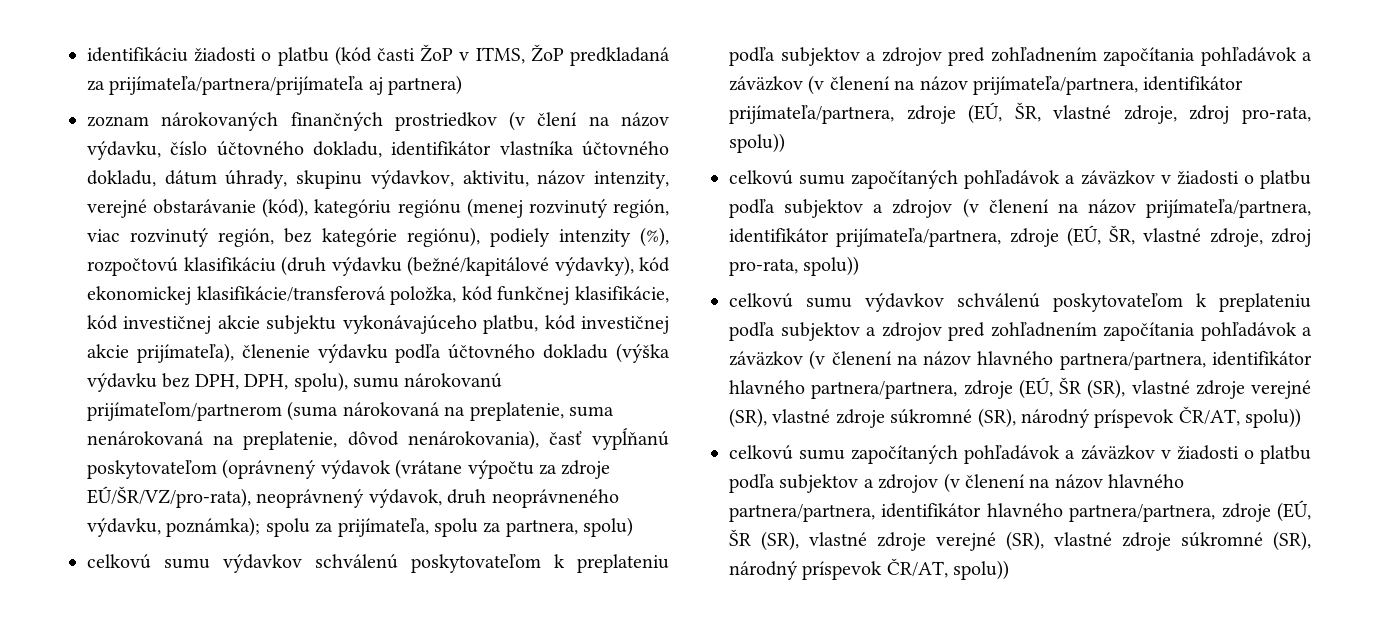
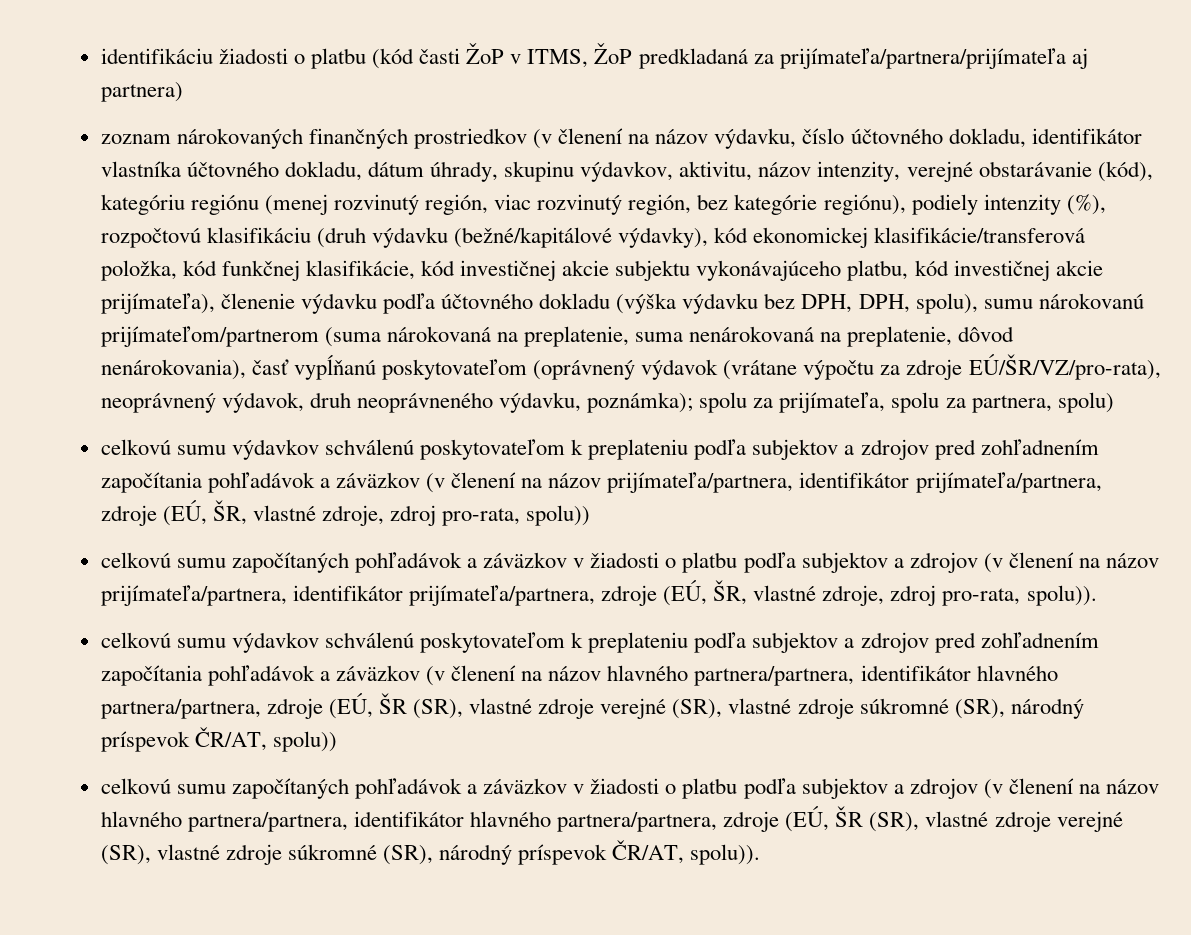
- zoznam nárokovaných finančných prostriedkov (v člení na názov výdavku, číslo účtovného dokladu, identifikátor vlastníka účtovného dokladu, dátum úhrady, skupinu výdavkov, aktivitu, názov intenzity, verejné obstarávanie (kód), kategóriu regiónu (menej rozvinutý región, viac rozvinutý región, bez kategórie regiónu), podiely intenzity (%), rozpočtovú klasifikáciu (druh výdavku (bežné/kapitálové výdavky), kód ekonomickej klasifikácie/transferová položka, kód funkčnej klasifikácie, kód investičnej akcie subjektu vykonávajúceho platbu, kód investičnej akcie prijímateľa), členenie výdavku podľa účtovného dokladu (výška výdavku bez DPH, DPH, spolu), sumu nárokovanú prijímateľom/partnerom (suma nárokovaná na preplatenie, suma nenárokovaná na preplatenie, dôvod nenárokovania), časť vypĺňanú poskytovateľom (oprávnený výdavok (vrátane výpočtu za zdroje EÚ/ŠR/VZ/pro-rata), neoprávnený výdavok, druh neoprávneného výdavku, poznámka);
+ zoznam nárokovaných finančných prostriedkov (v členení na názov výdavku, číslo účtovného dokladu, identifikátor vlastníka účtovného dokladu, dátum úhrady, skupinu výdavkov, aktivitu, názov intenzity, verejné obstarávanie (kód), kategóriu regiónu (menej rozvinutý región, viac rozvinutý región, bez kategórie regiónu), podiely intenzity (%), rozpočtovú klasifikáciu (druh výdavku (bežné/kapitálové výdavky), kód ekonomickej klasifikácie/transferová položka, kód funkčnej klasifikácie, kód investičnej akcie subjektu vykonávajúceho platbu, kód investičnej akcie prijímateľa), členenie výdavku podľa účtovného dokladu (výška výdavku bez DPH, DPH, spolu), sumu nárokovanú prijímateľom/partnerom (suma nárokovaná na preplatenie, suma nenárokovaná na preplatenie, dôvod nenárokovania), časť vypĺňanú poskytovateľom (oprávnený výdavok (vrátane výpočtu za zdroje EÚ/ŠR/VZ/pro-rata), neoprávnený výdavok, druh neoprávneného výdavku, poznámka);
- celkovú sumu započítaných pohľadávok a záväzkov v žiadosti o platbu podľa subjektov a zdrojov (v členení na názov prijímateľa/partnera, identifikátor prijímateľa/partnera, zdroje (EÚ, ŠR, vlastné zdroje, zdroj pro-rata, spolu))
+ celkovú sumu započítaných pohľadávok a záväzkov v žiadosti o platbu podľa subjektov a zdrojov (v členení na názov prijímateľa/partnera, identifikátor prijímateľa/partnera, zdroje (EÚ, ŠR, vlastné zdroje, zdroj pro-rata, spolu)).
- celkovú sumu započítaných pohľadávok a záväzkov v žiadosti o platbu podľa subjektov a zdrojov (v členení na názov hlavného partnera/partnera, identifikátor hlavného partnera/partnera, zdroje (EÚ, ŠR (SR), vlastné zdroje verejné (SR), vlastné zdroje súkromné (SR), národný príspevok ČR/AT, spolu))
+ celkovú sumu započítaných pohľadávok a záväzkov v žiadosti o platbu podľa subjektov a zdrojov (v členení na názov hlavného partnera/partnera, identifikátor hlavného partnera/partnera, zdroje (EÚ, ŠR (SR), vlastné zdroje verejné (SR), vlastné zdroje súkromné (SR), národný príspevok ČR/AT, spolu)).

